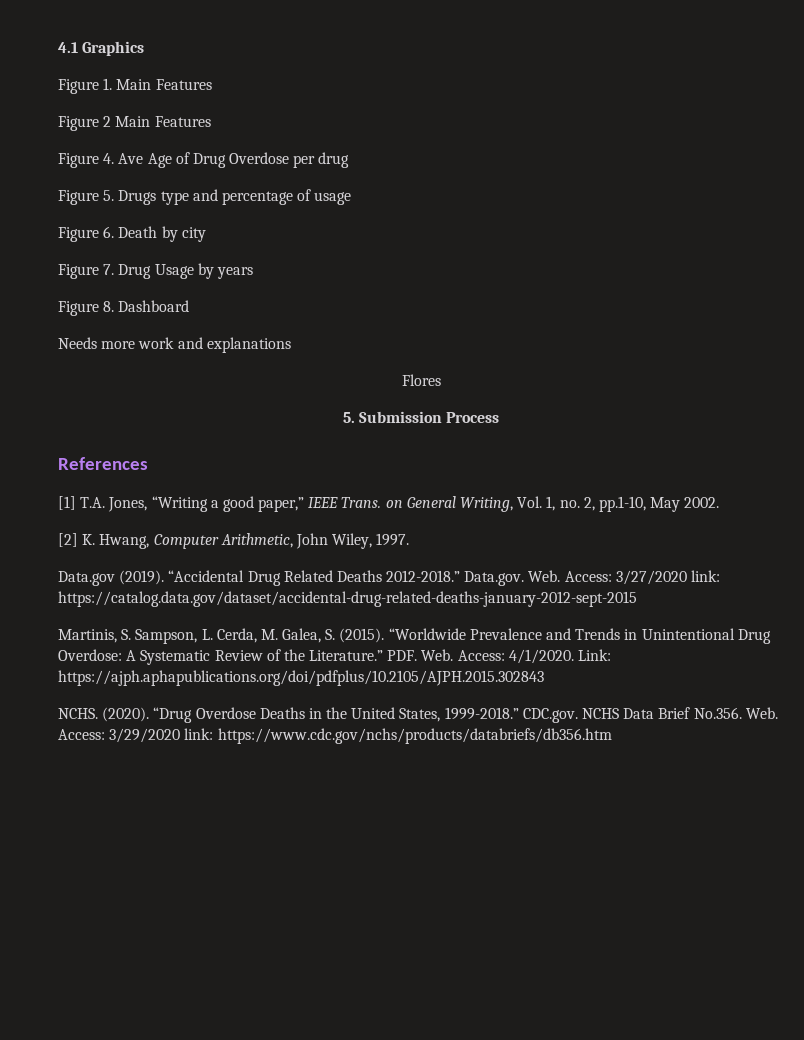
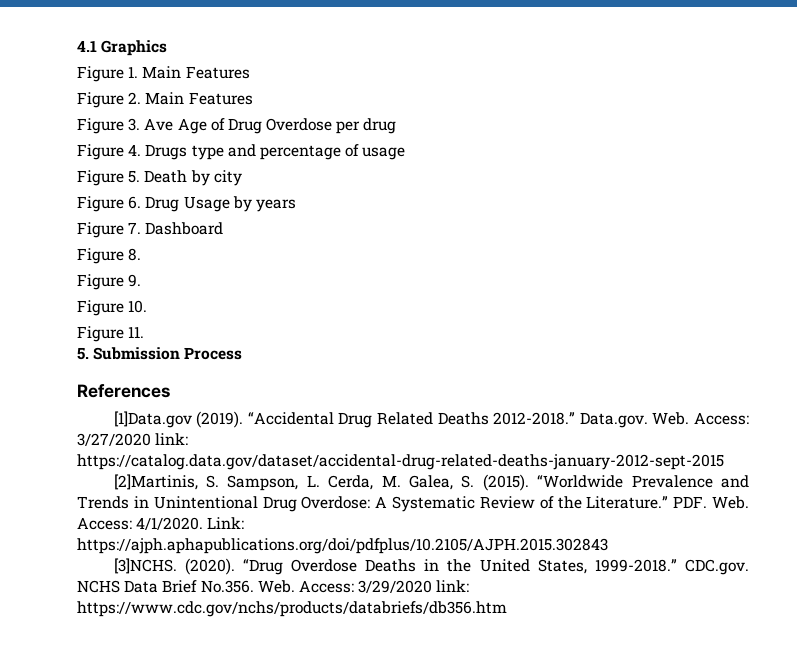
- Figure 2 Main Features
- Figure 4. Ave Age of Drug Overdose per drug
+ Figure 2. Main Features
+ Figure 3. Ave Age of Drug Overdose per drug
- Figure 5. Drugs type and percentage of usage
+ Figure 4. Drugs type and percentage of usage
- Figure 6. Death by city
+ Figure 5. Death by city
- Figure 7. Drug Usage by years
+ Figure 6. Drug Usage by years
- Figure 8. Dashboard
+ Figure 7. Dashboard
- Needs more work and explanations
- Flores
+ Figure 8.
+ Figure 9.
+ Figure 10.
+ Figure 11.
  5. Submission Process
  References
- [1] T.A. Jones, “Writing a good paper,” IEEE Trans. on General Writing, Vol. 1, no. 2, pp.1-10, May 2002.
- [2] K. Hwang, Computer Arithmetic, John Wiley, 1997.
- Data.gov (2019).
+ [1]Data.gov (2019).
- Martinis, S. Sampson, L. Cerda, M. Galea, S. (2015).
+ [2]Martinis, S. Sampson, L. Cerda, M. Galea, S. (2015).
- NCHS.
+ [3]NCHS.

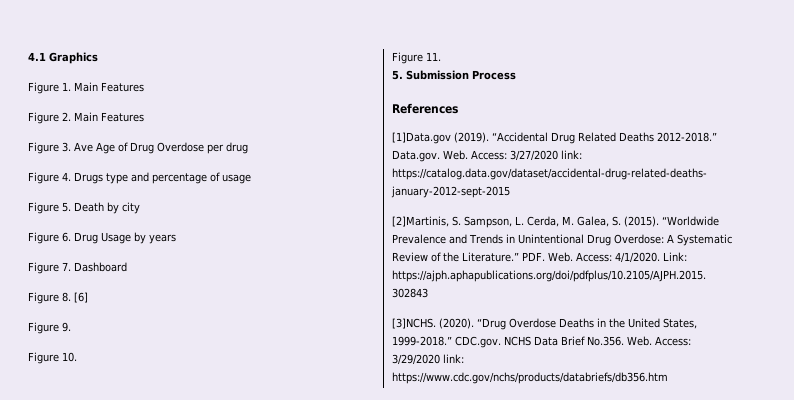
- Figure 8.
+ Figure 8. [6]

